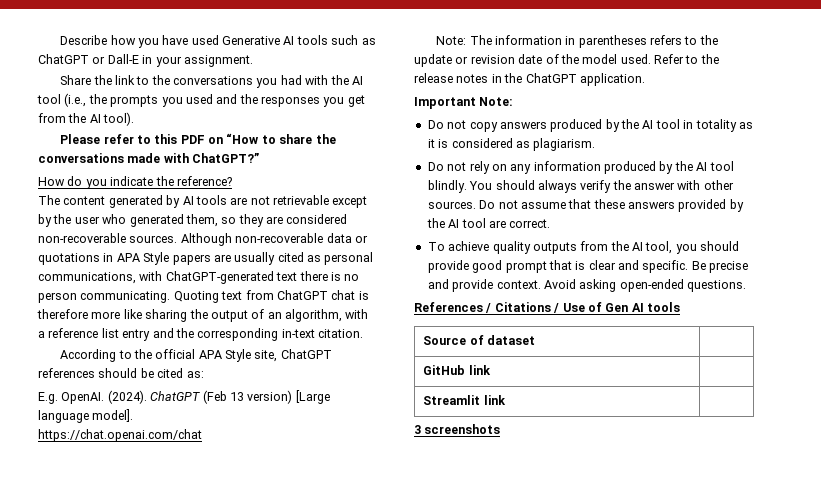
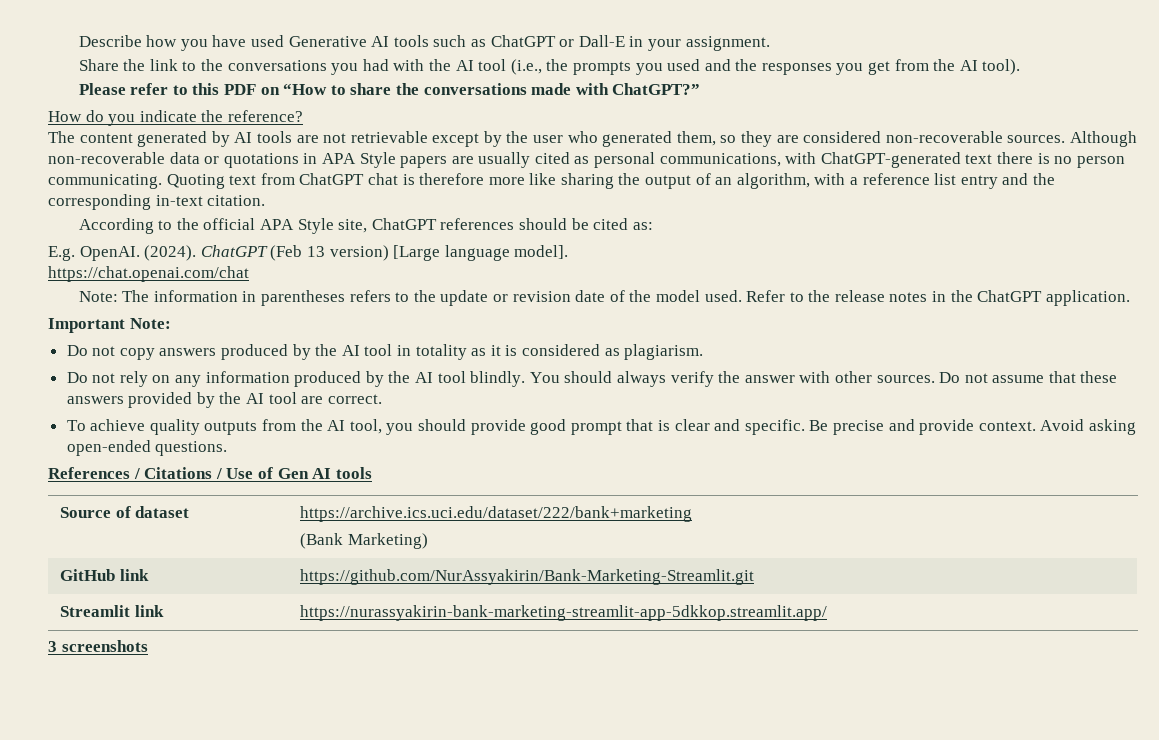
- Source of dataset |
+ Source of dataset | https://archive.ics.uci.edu/dataset/222/bank+marketing
+ (Bank Marketing)
- GitHub link |
+ GitHub link | https://github.com/NurAssyakirin/Bank-Marketing-Streamlit.git
- Streamlit link |
+ Streamlit link | https://nurassyakirin-bank-marketing-streamlit-app-5dkkop.streamlit.app/

